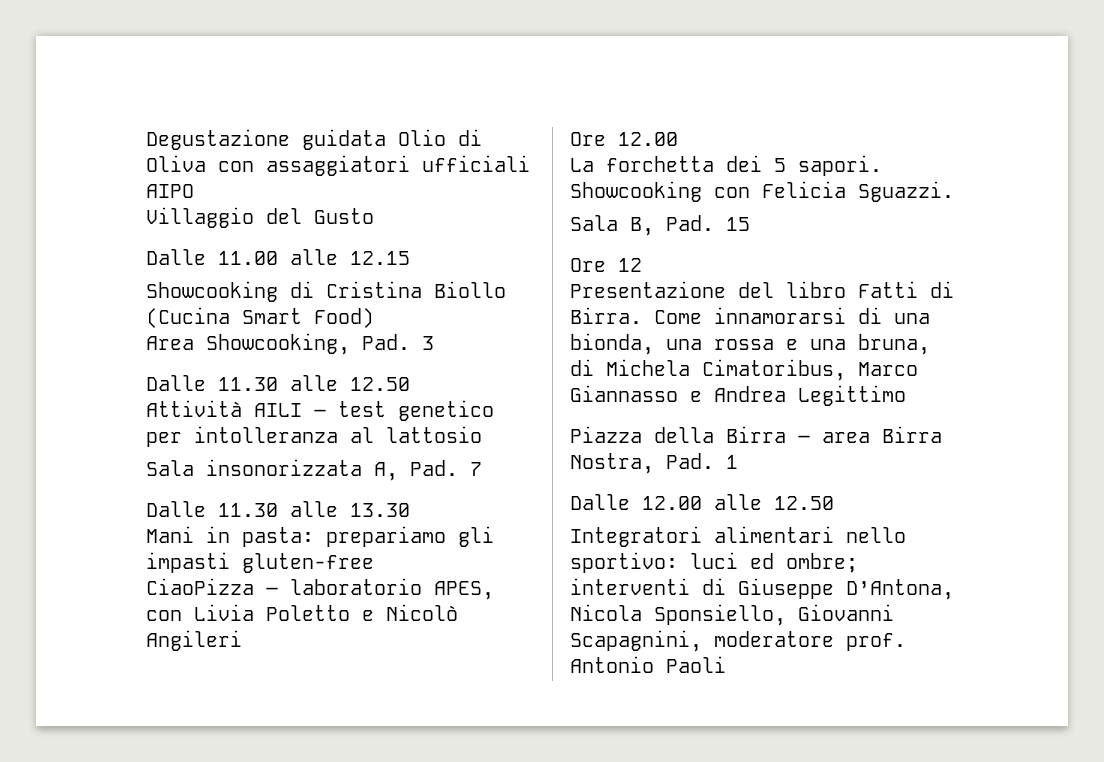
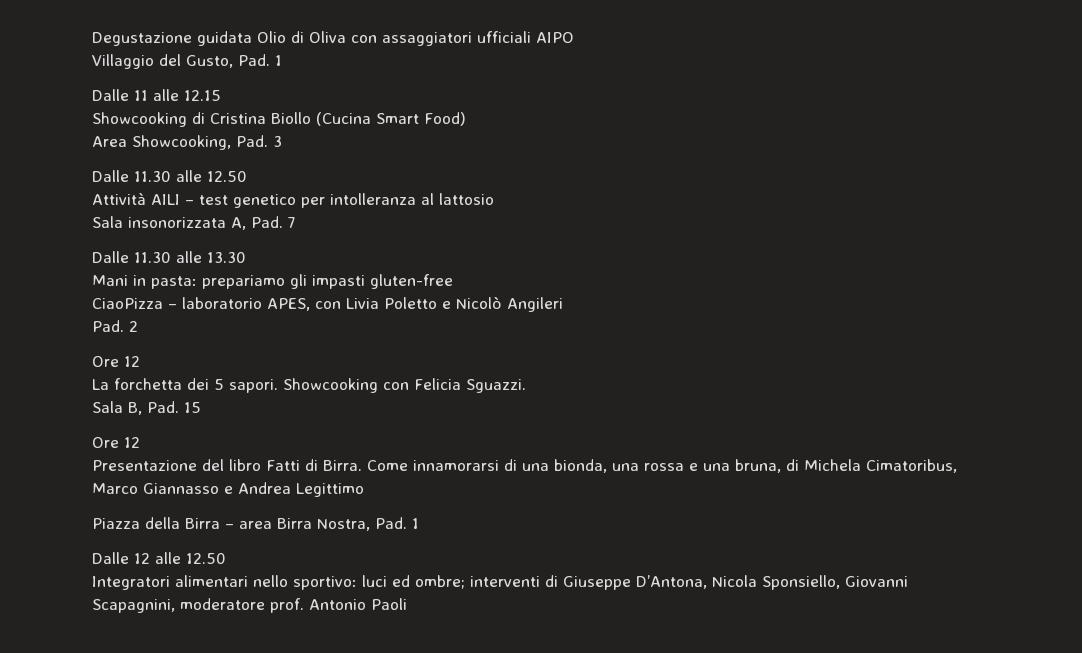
- Villaggio del Gusto
- Dalle 11.00 alle 12.15
+ Villaggio del Gusto, Pad. 1
+ Dalle 11 alle 12.15
- Ore 12.00
+ Pad. 2
+ Ore 12
- Dalle 12.00 alle 12.50
+ Dalle 12 alle 12.50

